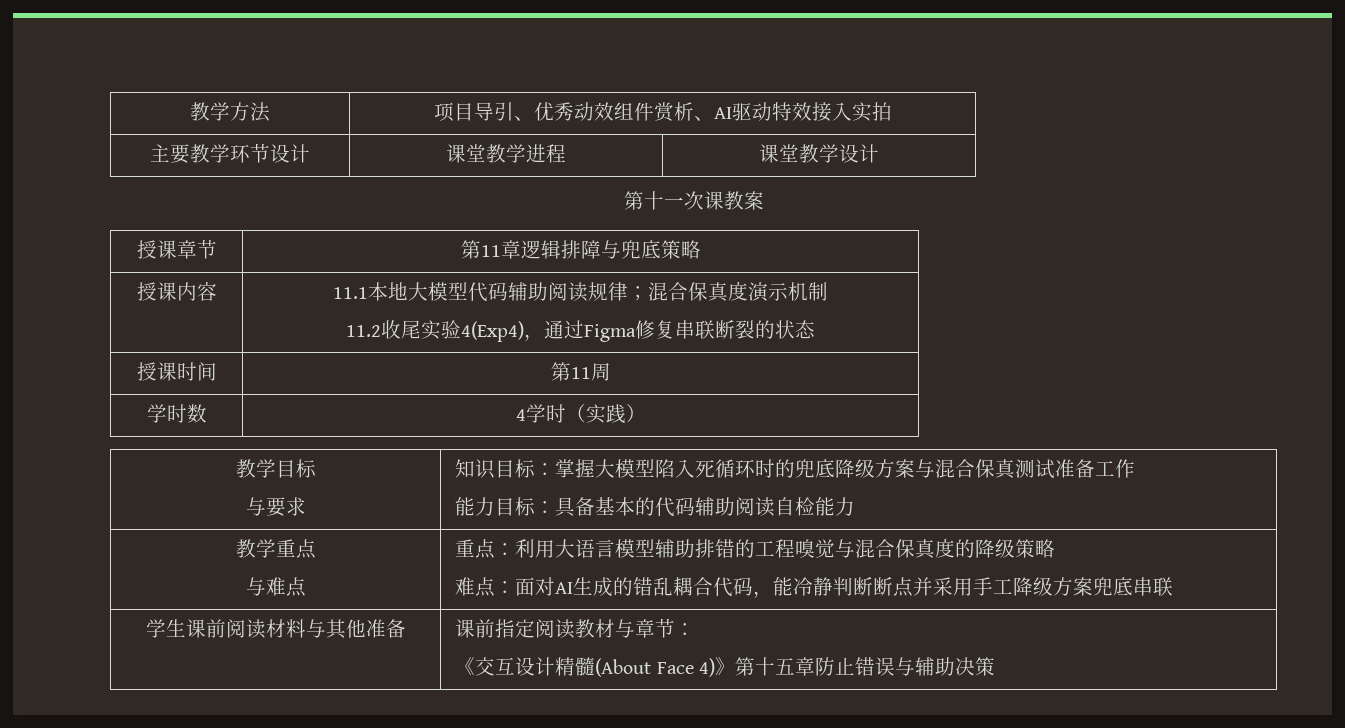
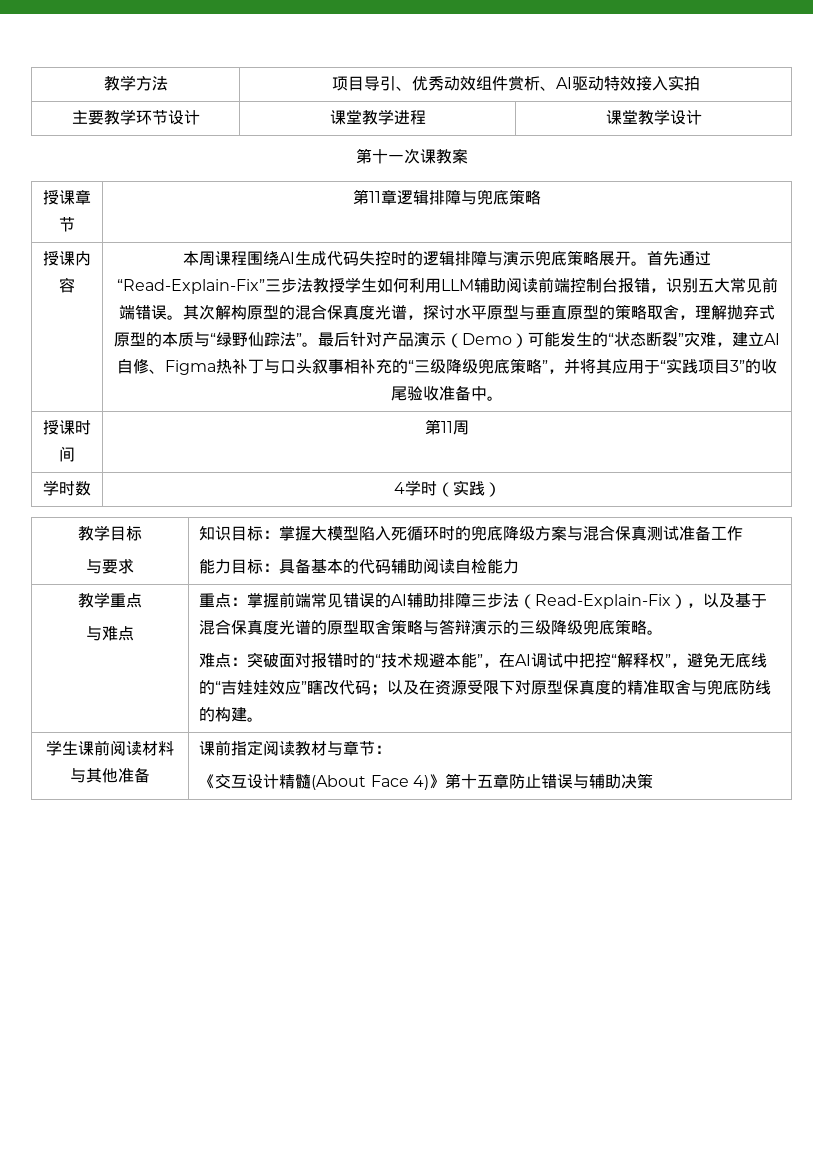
- 11.1本地大模型代码辅助阅读规律；混合保真度演示机制
- 11.2收尾实验4(Exp4)，通过Figma修复串联断裂的状态
+ 本周课程围绕AI生成代码失控时的逻辑排障与演示兜底策略展开。首先通过“Read-Explain-Fix”三步法教授学生如何利用LLM辅助阅读前端控制台报错，识别五大常见前端错误。其次解构原型的混合保真度光谱，探讨水平原型与垂直原型的策略取舍，理解抛弃式原型的本质与“绿野仙踪法”。最后针对产品演示（Demo）可能发生的“状态断裂”灾难，建立AI自修、Figma热补丁与口头叙事相补充的“三级降级兜底策略”，并将其应用于“实践项目3”的收尾验收准备中。
- 重点：利用大语言模型辅助排错的工程嗅觉与混合保真度的降级策略
+ 重点：掌握前端常见错误的AI辅助排障三步法（Read-Explain-Fix），以及基于混合保真度光谱的原型取舍策略与答辩演示的三级降级兜底策略。
- 难点：面对AI生成的错乱耦合代码，能冷静判断断点并采用手工降级方案兜底串联
+ 难点：突破面对报错时的“技术规避本能”，在AI调试中把控“解释权”，避免无底线的“吉娃娃效应”瞎改代码；以及在资源受限下对原型保真度的精准取舍与兜底防线的构建。

